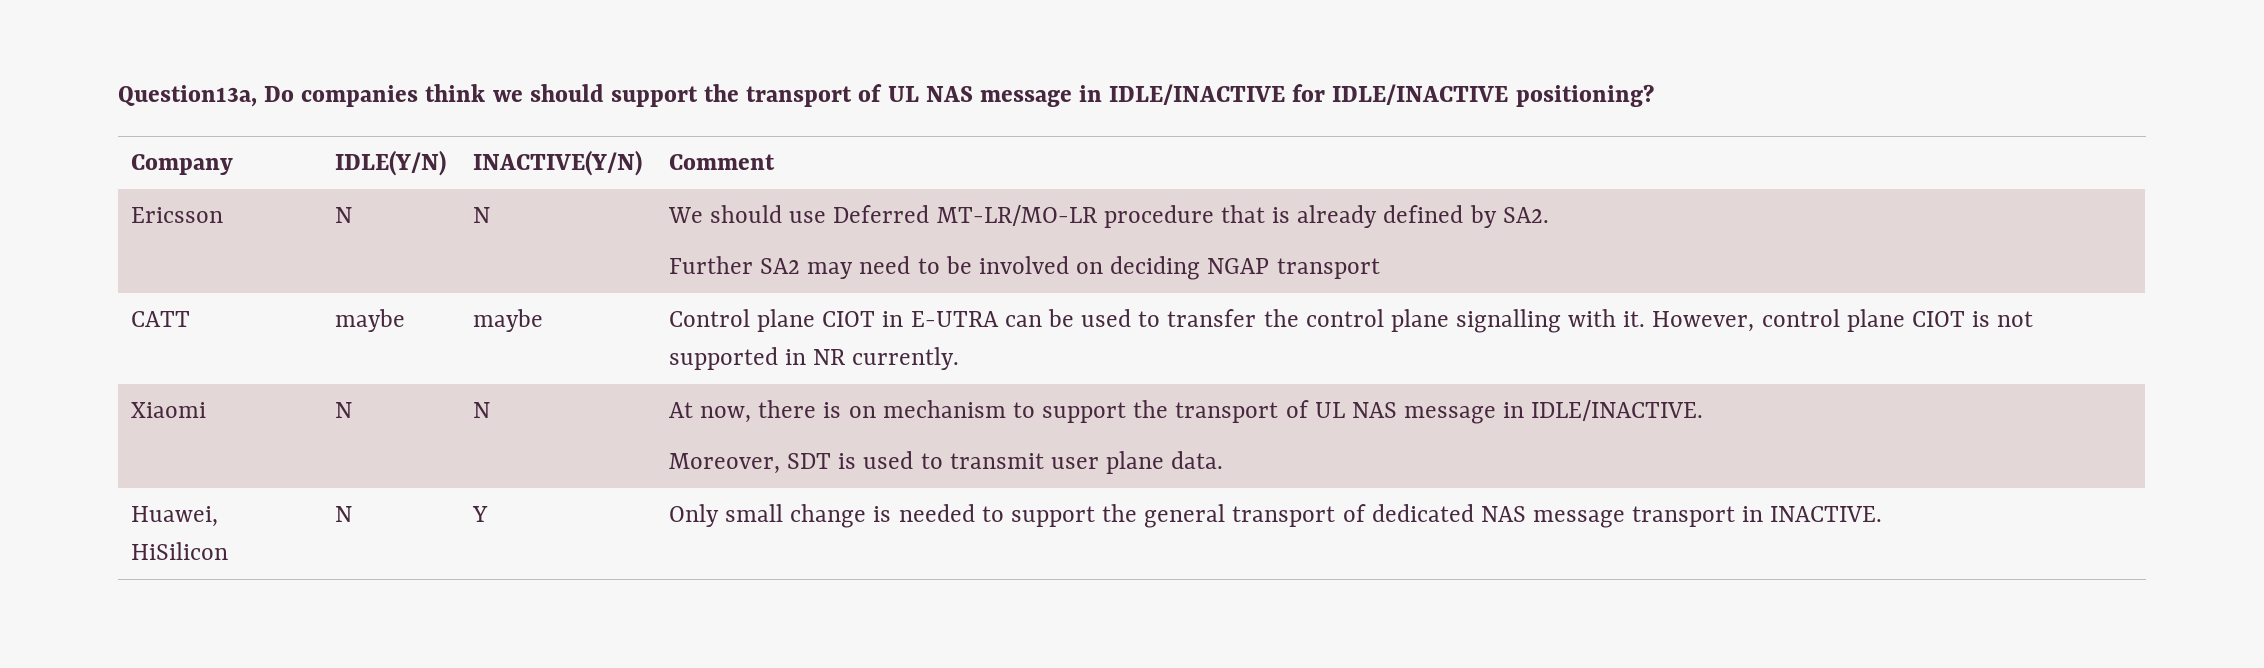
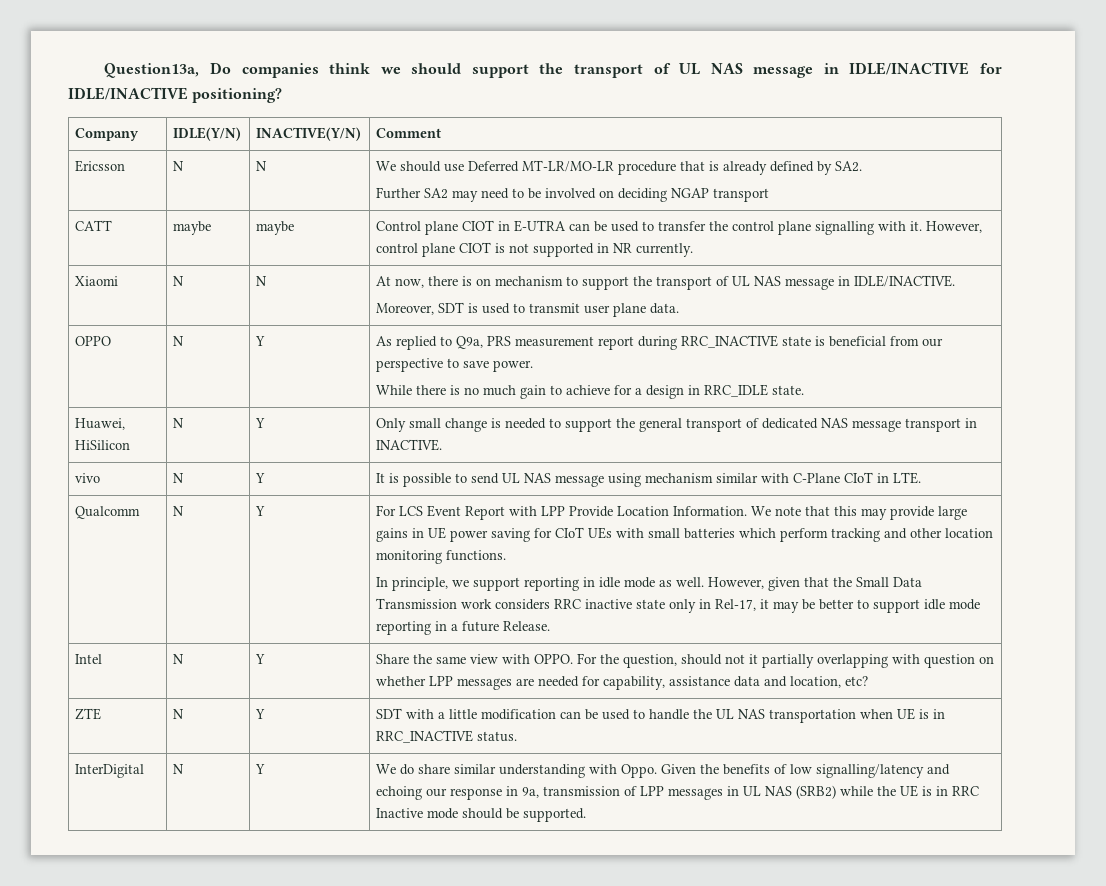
+ OPPO | N | Y | As replied to Q9a, PRS measurement report during RRC_INACTIVE state is beneficial from our perspective to save power.
+ While there is no much gain to achieve for a design in RRC_IDLE state.
+ vivo | N | Y | It is possible to send UL NAS message using mechanism similar with C-Plane CIoT in LTE.
+ Qualcomm | N | Y | For LCS Event Report with LPP Provide Location Information. We note that this may provide large gains in UE power saving for CIoT UEs with small batteries which perform tracking and other location monitoring functions.
+ In principle, we support reporting in idle mode as well. However, given that the Small Data Transmission work considers RRC inactive state only in Rel-17, it may be better to support idle mode reporting in a future Release.
+ Intel | N | Y | Share the same view with OPPO. For the question, should not it partially overlapping with question on whether LPP messages are needed for capability, assistance data and location, etc?
+ ZTE | N | Y | SDT with a little modification can be used to handle the UL NAS transportation when UE is in RRC_INACTIVE status.
+ InterDigital | N | Y | We do share similar understanding with Oppo. Given the benefits of low signalling/latency and echoing our response in 9a, transmission of LPP messages in UL NAS (SRB2) while the UE is in RRC Inactive mode should be supported.

